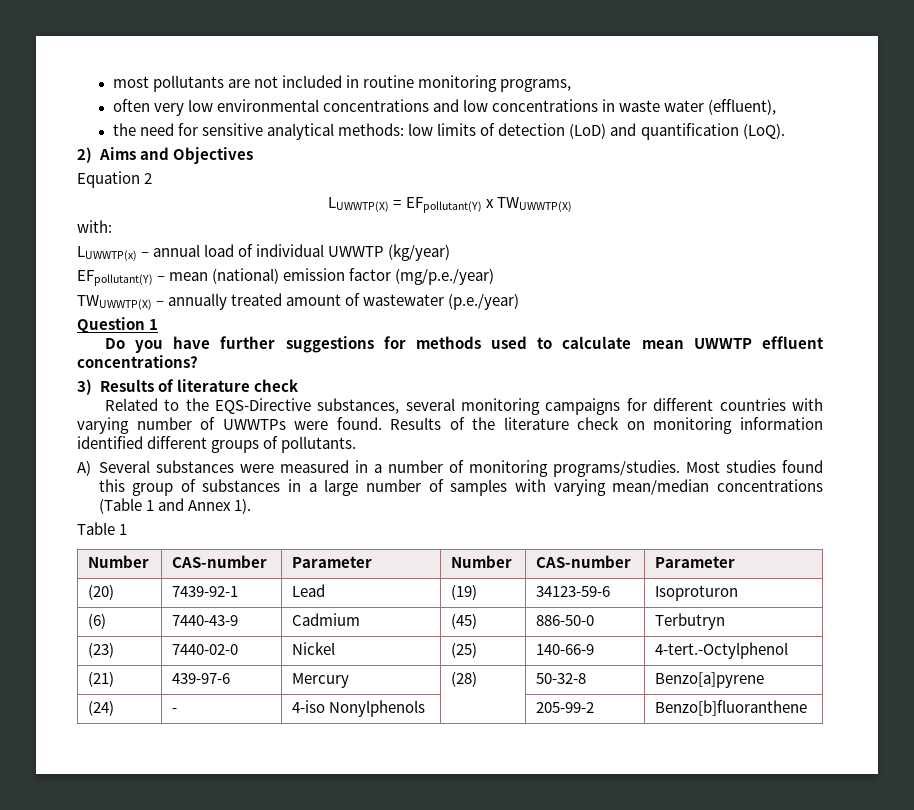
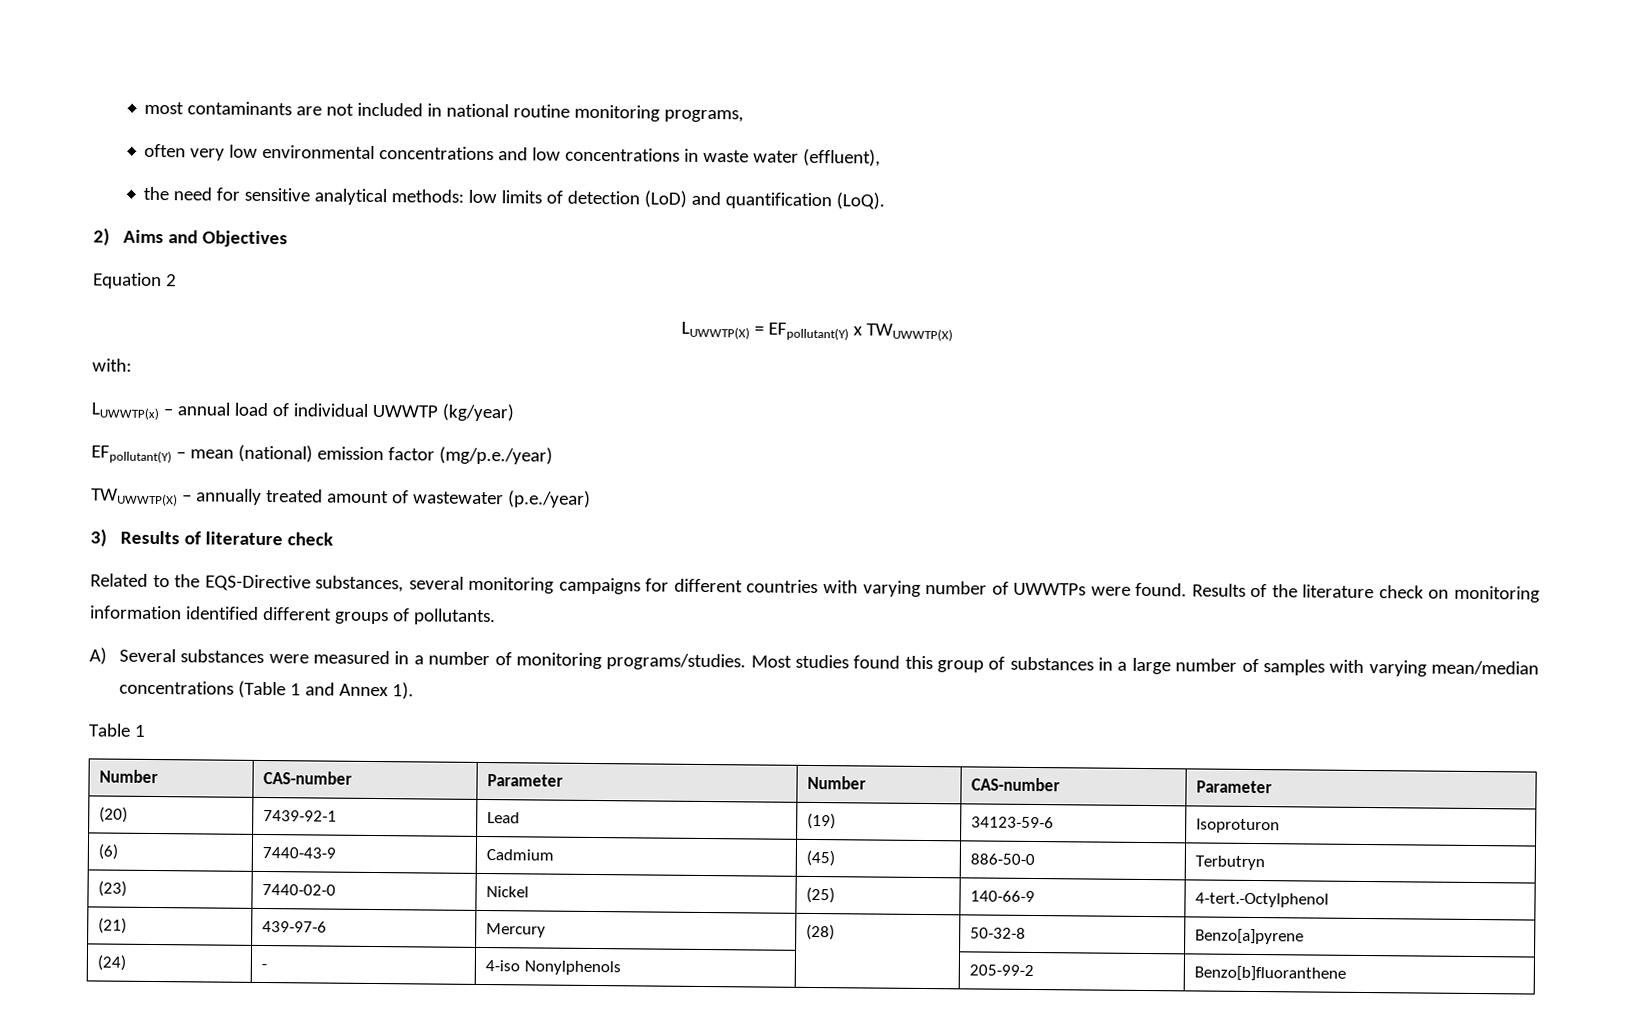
- most pollutants are not included in routine monitoring programs,
+ most contaminants are not included in national routine monitoring programs,
- Question 1
- Do you have further suggestions for methods used to calculate mean UWWTP effluent concentrations?

